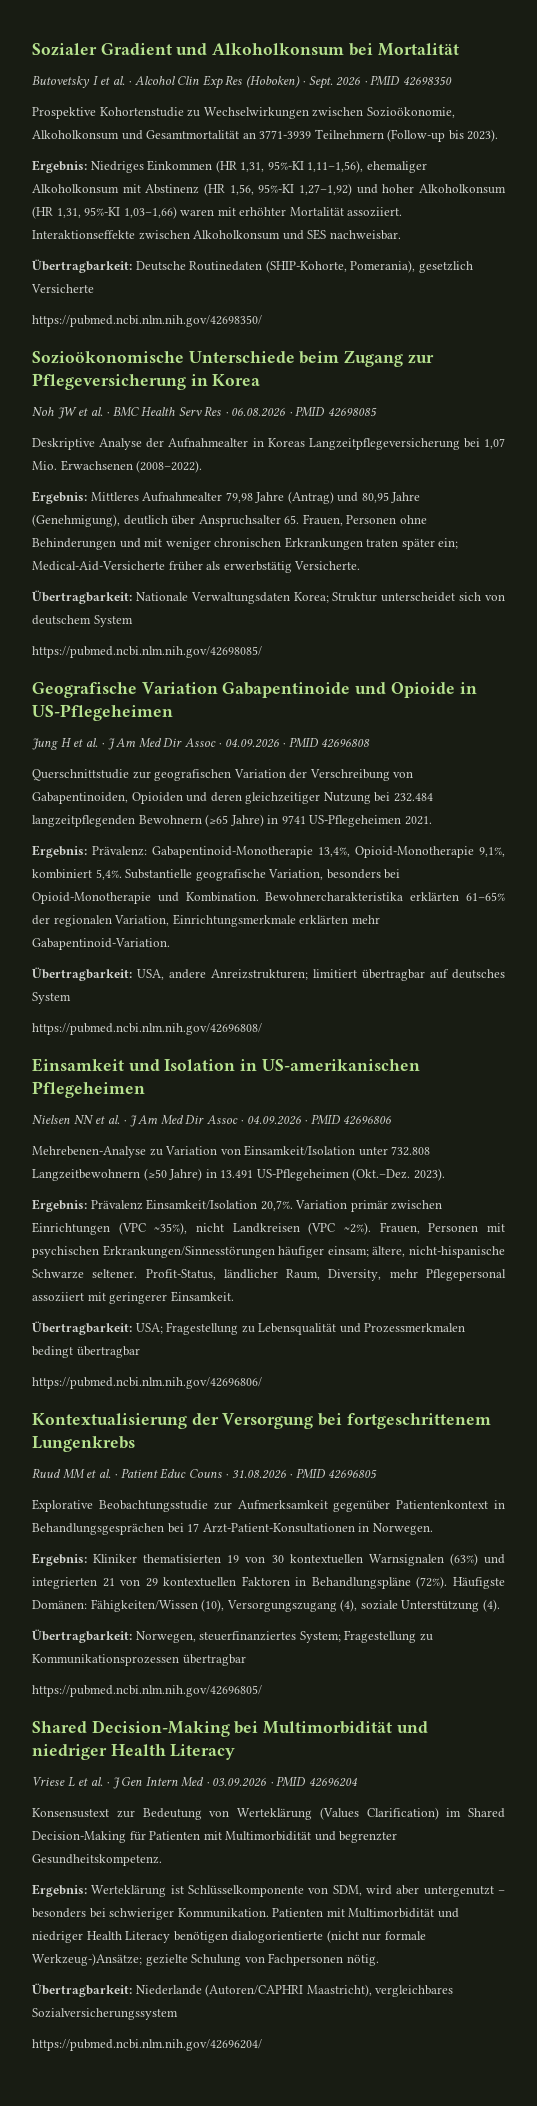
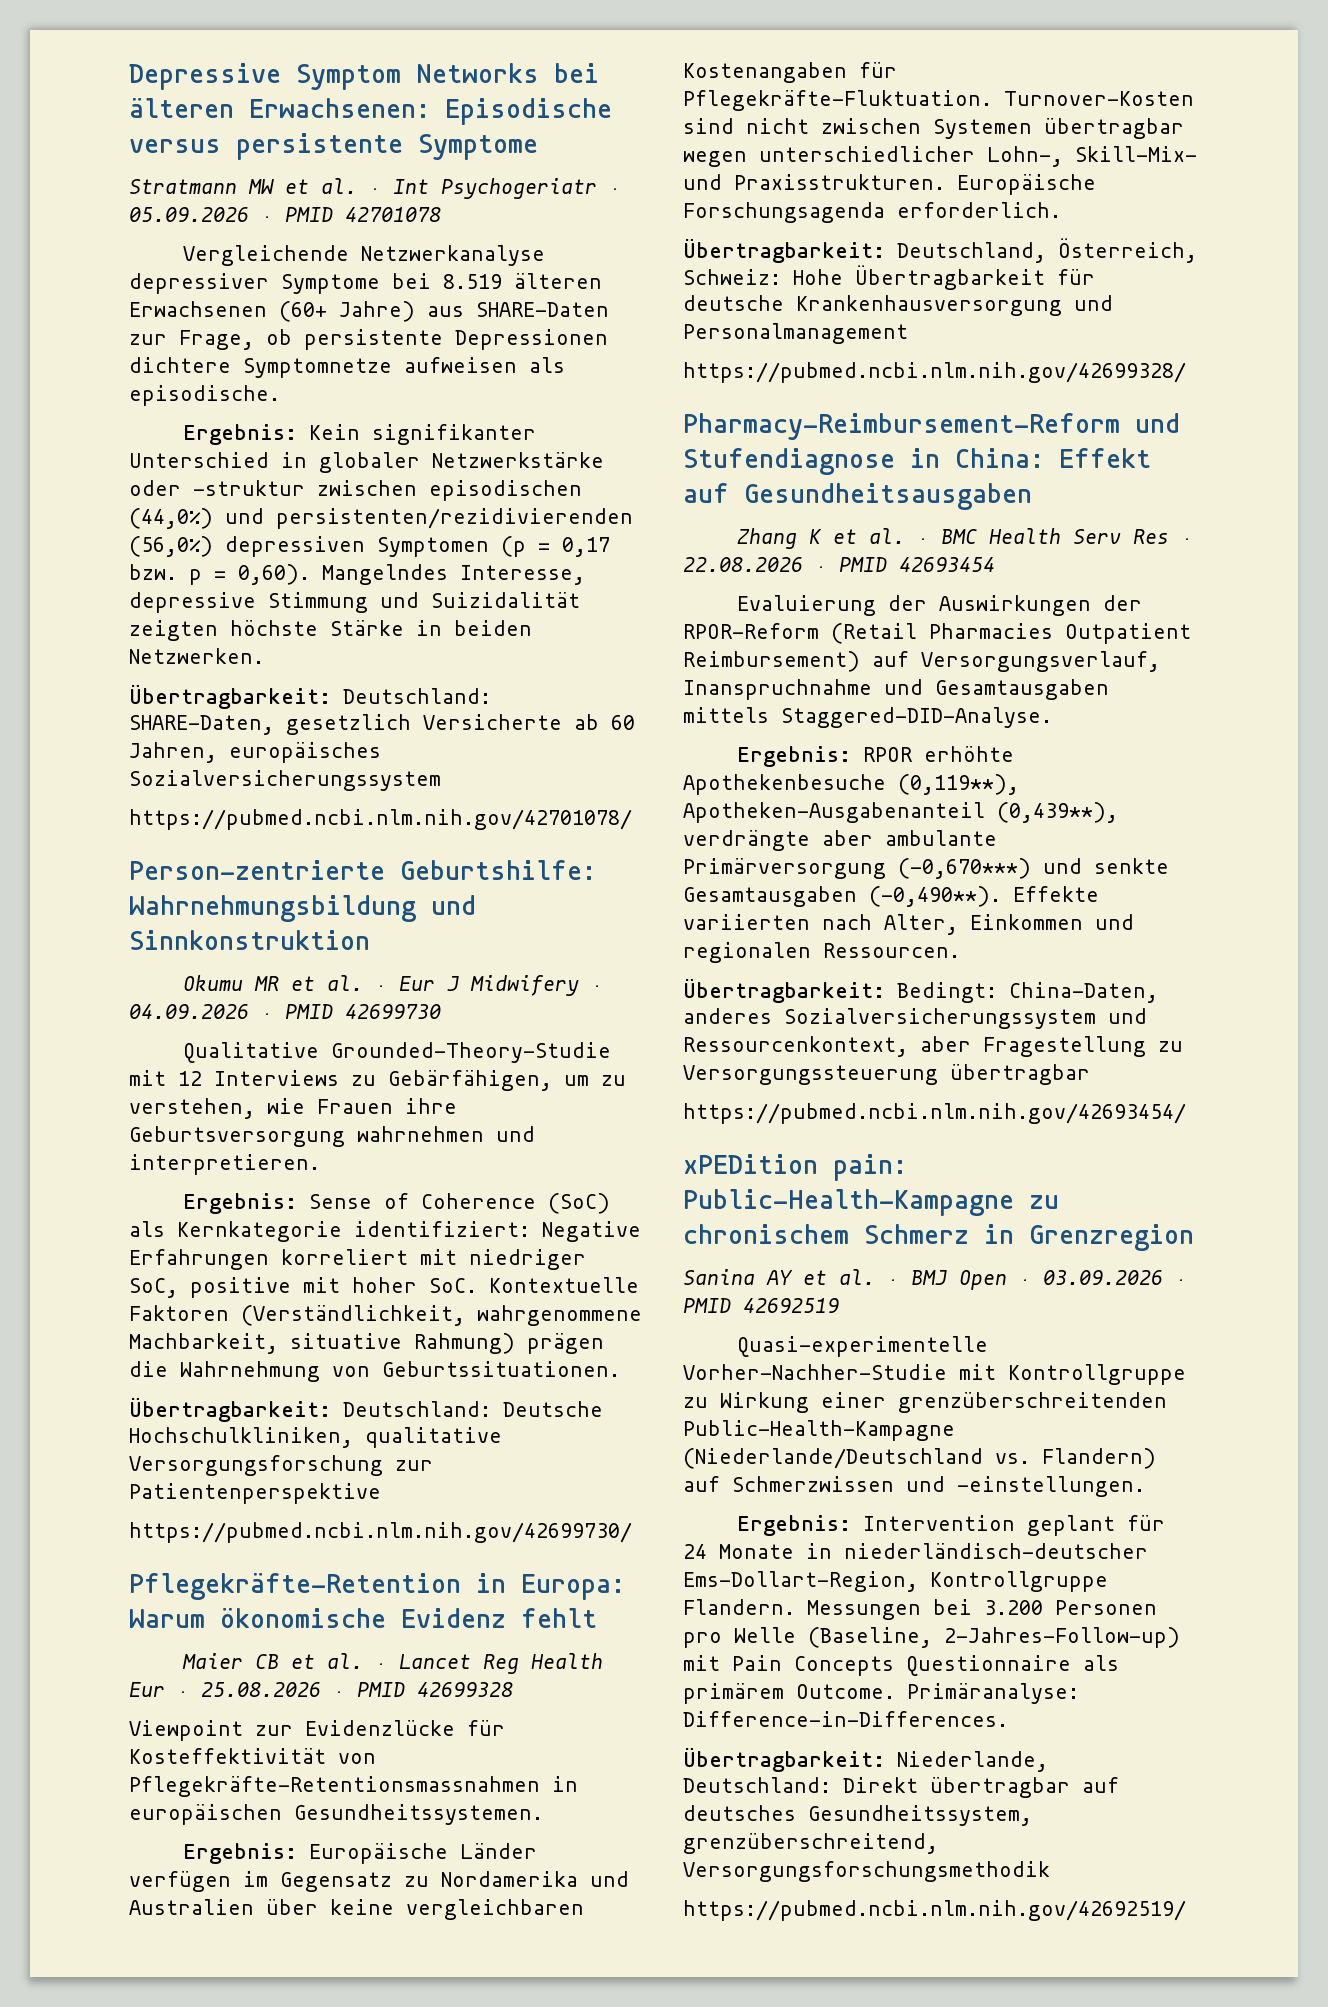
- Sozialer Gradient und Alkoholkonsum bei Mortalität
- Butovetsky I et al. · Alcohol Clin Exp Res (Hoboken) · Sept. 2026 · PMID 42698350
- Prospektive Kohortenstudie zu Wechselwirkungen zwischen Sozioökonomie, Alkoholkonsum und Gesamtmortalität an 3771-3939 Teilnehmern (Follow-up bis 2023).
- Ergebnis: Niedriges Einkommen (HR 1,31, 95%-KI 1,11–1,56), ehemaliger Alkoholkonsum mit Abstinenz (HR 1,56, 95%-KI 1,27–1,92) und hoher Alkoholkonsum (HR 1,31, 95%-KI 1,03–1,66) waren mit erhöhter Mortalität assoziiert. Interaktionseffekte zwischen Alkoholkonsum und SES nachweisbar.
- Übertragbarkeit: Deutsche Routinedaten (SHIP-Kohorte, Pomerania), gesetzlich Versicherte
- https://pubmed.ncbi.nlm.nih.gov/42698350/
- Sozioökonomische Unterschiede beim Zugang zur Pflegeversicherung in Korea
- Noh JW et al. · BMC Health Serv Res · 06.08.2026 · PMID 42698085
- Deskriptive Analyse der Aufnahmealter in Koreas Langzeitpflegeversicherung bei 1,07 Mio. Erwachsenen (2008–2022).
- Ergebnis: Mittleres Aufnahmealter 79,98 Jahre (Antrag) und 80,95 Jahre (Genehmigung), deutlich über Anspruchsalter 65. Frauen, Personen ohne Behinderungen und mit weniger chronischen Erkrankungen traten später ein; Medical-Aid-Versicherte früher als erwerbstätig Versicherte.
- Übertragbarkeit: Nationale Verwaltungsdaten Korea; Struktur unterscheidet sich von deutschem System
- https://pubmed.ncbi.nlm.nih.gov/42698085/
- Geografische Variation Gabapentinoide und Opioide in US-Pflegeheimen
- Jung H et al. · J Am Med Dir Assoc · 04.09.2026 · PMID 42696808
- Querschnittstudie zur geografischen Variation der Verschreibung von Gabapentinoiden, Opioiden und deren gleichzeitiger Nutzung bei 232.484 langzeitpflegenden Bewohnern (≥65 Jahre) in 9741 US-Pflegeheimen 2021.
- Ergebnis: Prävalenz: Gabapentinoid-Monotherapie 13,4%, Opioid-Monotherapie 9,1%, kombiniert 5,4%. Substantielle geografische Variation, besonders bei Opioid-Monotherapie und Kombination. Bewohnercharakteristika erklärten 61–65% der regionalen Variation, Einrichtungsmerkmale erklärten mehr Gabapentinoid-Variation.
- Übertragbarkeit: USA, andere Anreizstrukturen; limitiert übertragbar auf deutsches System
- https://pubmed.ncbi.nlm.nih.gov/42696808/
- Einsamkeit und Isolation in US-amerikanischen Pflegeheimen
- Nielsen NN et al. · J Am Med Dir Assoc · 04.09.2026 · PMID 42696806
- Mehrebenen-Analyse zu Variation von Einsamkeit/Isolation unter 732.808 Langzeitbewohnern (≥50 Jahre) in 13.491 US-Pflegeheimen (Okt.–Dez. 2023).
- Ergebnis: Prävalenz Einsamkeit/Isolation 20,7%. Variation primär zwischen Einrichtungen (VPC ~35%), nicht Landkreisen (VPC ~2%). Frauen, Personen mit psychischen Erkrankungen/Sinnesstörungen häufiger einsam; ältere, nicht-hispanische Schwarze seltener. Profit-Status, ländlicher Raum, Diversity, mehr Pflegepersonal assoziiert mit geringerer Einsamkeit.
- Übertragbarkeit: USA; Fragestellung zu Lebensqualität und Prozessmerkmalen bedingt übertragbar
- https://pubmed.ncbi.nlm.nih.gov/42696806/
- Kontextualisierung der Versorgung bei fortgeschrittenem Lungenkrebs
- Ruud MM et al. · Patient Educ Couns · 31.08.2026 · PMID 42696805
- Explorative Beobachtungsstudie zur Aufmerksamkeit gegenüber Patientenkontext in Behandlungsgesprächen bei 17 Arzt-Patient-Konsultationen in Norwegen.
- Ergebnis: Kliniker thematisierten 19 von 30 kontextuellen Warnsignalen (63%) und integrierten 21 von 29 kontextuellen Faktoren in Behandlungspläne (72%). Häufigste Domänen: Fähigkeiten/Wissen (10), Versorgungszugang (4), soziale Unterstützung (4).
- Übertragbarkeit: Norwegen, steuerfinanziertes System; Fragestellung zu Kommunikationsprozessen übertragbar
- https://pubmed.ncbi.nlm.nih.gov/42696805/
- Shared Decision-Making bei Multimorbidität und niedriger Health Literacy
- Vriese L et al. · J Gen Intern Med · 03.09.2026 · PMID 42696204
- Konsensustext zur Bedeutung von Werteklärung (Values Clarification) im Shared Decision-Making für Patienten mit Multimorbidität und begrenzter Gesundheitskompetenz.
- Ergebnis: Werteklärung ist Schlüsselkomponente von SDM, wird aber untergenutzt – besonders bei schwieriger Kommunikation. Patienten mit Multimorbidität und niedriger Health Literacy benötigen dialogorientierte (nicht nur formale Werkzeug-)Ansätze; gezielte Schulung von Fachpersonen nötig.
- Übertragbarkeit: Niederlande (Autoren/CAPHRI Maastricht), vergleichbares Sozialversicherungssystem
- https://pubmed.ncbi.nlm.nih.gov/42696204/
+ Depressive Symptom Networks bei älteren Erwachsenen: Episodische versus persistente Symptome
+ Stratmann MW et al. · Int Psychogeriatr · 05.09.2026 · PMID 42701078
+ Vergleichende Netzwerkanalyse depressiver Symptome bei 8.519 älteren Erwachsenen (60+ Jahre) aus SHARE-Daten zur Frage, ob persistente Depressionen dichtere Symptomnetze aufweisen als episodische.
+ Ergebnis: Kein signifikanter Unterschied in globaler Netzwerkstärke oder -struktur zwischen episodischen (44,0%) und persistenten/rezidivierenden (56,0%) depressiven Symptomen (p = 0,17 bzw. p = 0,60). Mangelndes Interesse, depressive Stimmung und Suizidalität zeigten höchste Stärke in beiden Netzwerken.
+ Übertragbarkeit: Deutschland: SHARE-Daten, gesetzlich Versicherte ab 60 Jahren, europäisches Sozialversicherungssystem
+ https://pubmed.ncbi.nlm.nih.gov/42701078/
+ Person-zentrierte Geburtshilfe: Wahrnehmungsbildung und Sinnkonstruktion
+ Okumu MR et al. · Eur J Midwifery · 04.09.2026 · PMID 42699730
+ Qualitative Grounded-Theory-Studie mit 12 Interviews zu Gebärfähigen, um zu verstehen, wie Frauen ihre Geburtsversorgung wahrnehmen und interpretieren.
+ Ergebnis: Sense of Coherence (SoC) als Kernkategorie identifiziert: Negative Erfahrungen korreliert mit niedriger SoC, positive mit hoher SoC. Kontextuelle Faktoren (Verständlichkeit, wahrgenommene Machbarkeit, situative Rahmung) prägen die Wahrnehmung von Geburtssituationen.
+ Übertragbarkeit: Deutschland: Deutsche Hochschulkliniken, qualitative Versorgungsforschung zur Patientenperspektive
+ https://pubmed.ncbi.nlm.nih.gov/42699730/
+ Pflegekräfte-Retention in Europa: Warum ökonomische Evidenz fehlt
+ Maier CB et al. · Lancet Reg Health Eur · 25.08.2026 · PMID 42699328
+ Viewpoint zur Evidenzlücke für Kosteffektivität von Pflegekräfte-Retentionsmassnahmen in europäischen Gesundheitssystemen.
+ Ergebnis: Europäische Länder verfügen im Gegensatz zu Nordamerika und Australien über keine vergleichbaren Kostenangaben für Pflegekräfte-Fluktuation. Turnover-Kosten sind nicht zwischen Systemen übertragbar wegen unterschiedlicher Lohn-, Skill-Mix- und Praxisstrukturen. Europäische Forschungsagenda erforderlich.
+ Übertragbarkeit: Deutschland, Österreich, Schweiz: Hohe Übertragbarkeit für deutsche Krankenhausversorgung und Personalmanagement
+ https://pubmed.ncbi.nlm.nih.gov/42699328/
+ Pharmacy-Reimbursement-Reform und Stufendiagnose in China: Effekt auf Gesundheitsausgaben
+ Zhang K et al. · BMC Health Serv Res · 22.08.2026 · PMID 42693454
+ Evaluierung der Auswirkungen der RPOR-Reform (Retail Pharmacies Outpatient Reimbursement) auf Versorgungsverlauf, Inanspruchnahme und Gesamtausgaben mittels Staggered-DID-Analyse.
+ Ergebnis: RPOR erhöhte Apothekenbesuche (0,119**), Apotheken-Ausgabenanteil (0,439**), verdrängte aber ambulante Primärversorgung (-0,670***) und senkte Gesamtausgaben (-0,490**). Effekte variierten nach Alter, Einkommen und regionalen Ressourcen.
+ Übertragbarkeit: Bedingt: China-Daten, anderes Sozialversicherungssystem und Ressourcenkontext, aber Fragestellung zu Versorgungssteuerung übertragbar
+ https://pubmed.ncbi.nlm.nih.gov/42693454/
+ xPEDition pain: Public-Health-Kampagne zu chronischem Schmerz in Grenzregion
+ Sanina AY et al. · BMJ Open · 03.09.2026 · PMID 42692519
+ Quasi-experimentelle Vorher-Nachher-Studie mit Kontrollgruppe zu Wirkung einer grenzüberschreitenden Public-Health-Kampagne (Niederlande/Deutschland vs. Flandern) auf Schmerzwissen und -einstellungen.
+ Ergebnis: Intervention geplant für 24 Monate in niederländisch-deutscher Ems-Dollart-Region, Kontrollgruppe Flandern. Messungen bei 3.200 Personen pro Welle (Baseline, 2-Jahres-Follow-up) mit Pain Concepts Questionnaire als primärem Outcome. Primäranalyse: Difference-in-Differences.
+ Übertragbarkeit: Niederlande, Deutschland: Direkt übertragbar auf deutsches Gesundheitssystem, grenzüberschreitend, Versorgungsforschungsmethodik
+ https://pubmed.ncbi.nlm.nih.gov/42692519/

